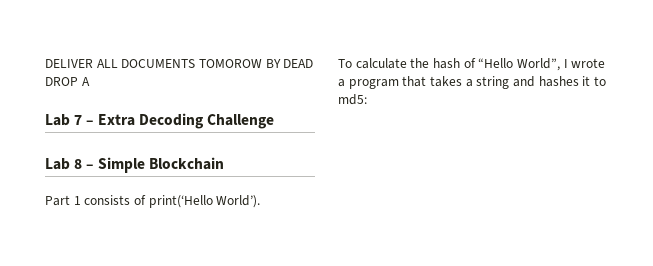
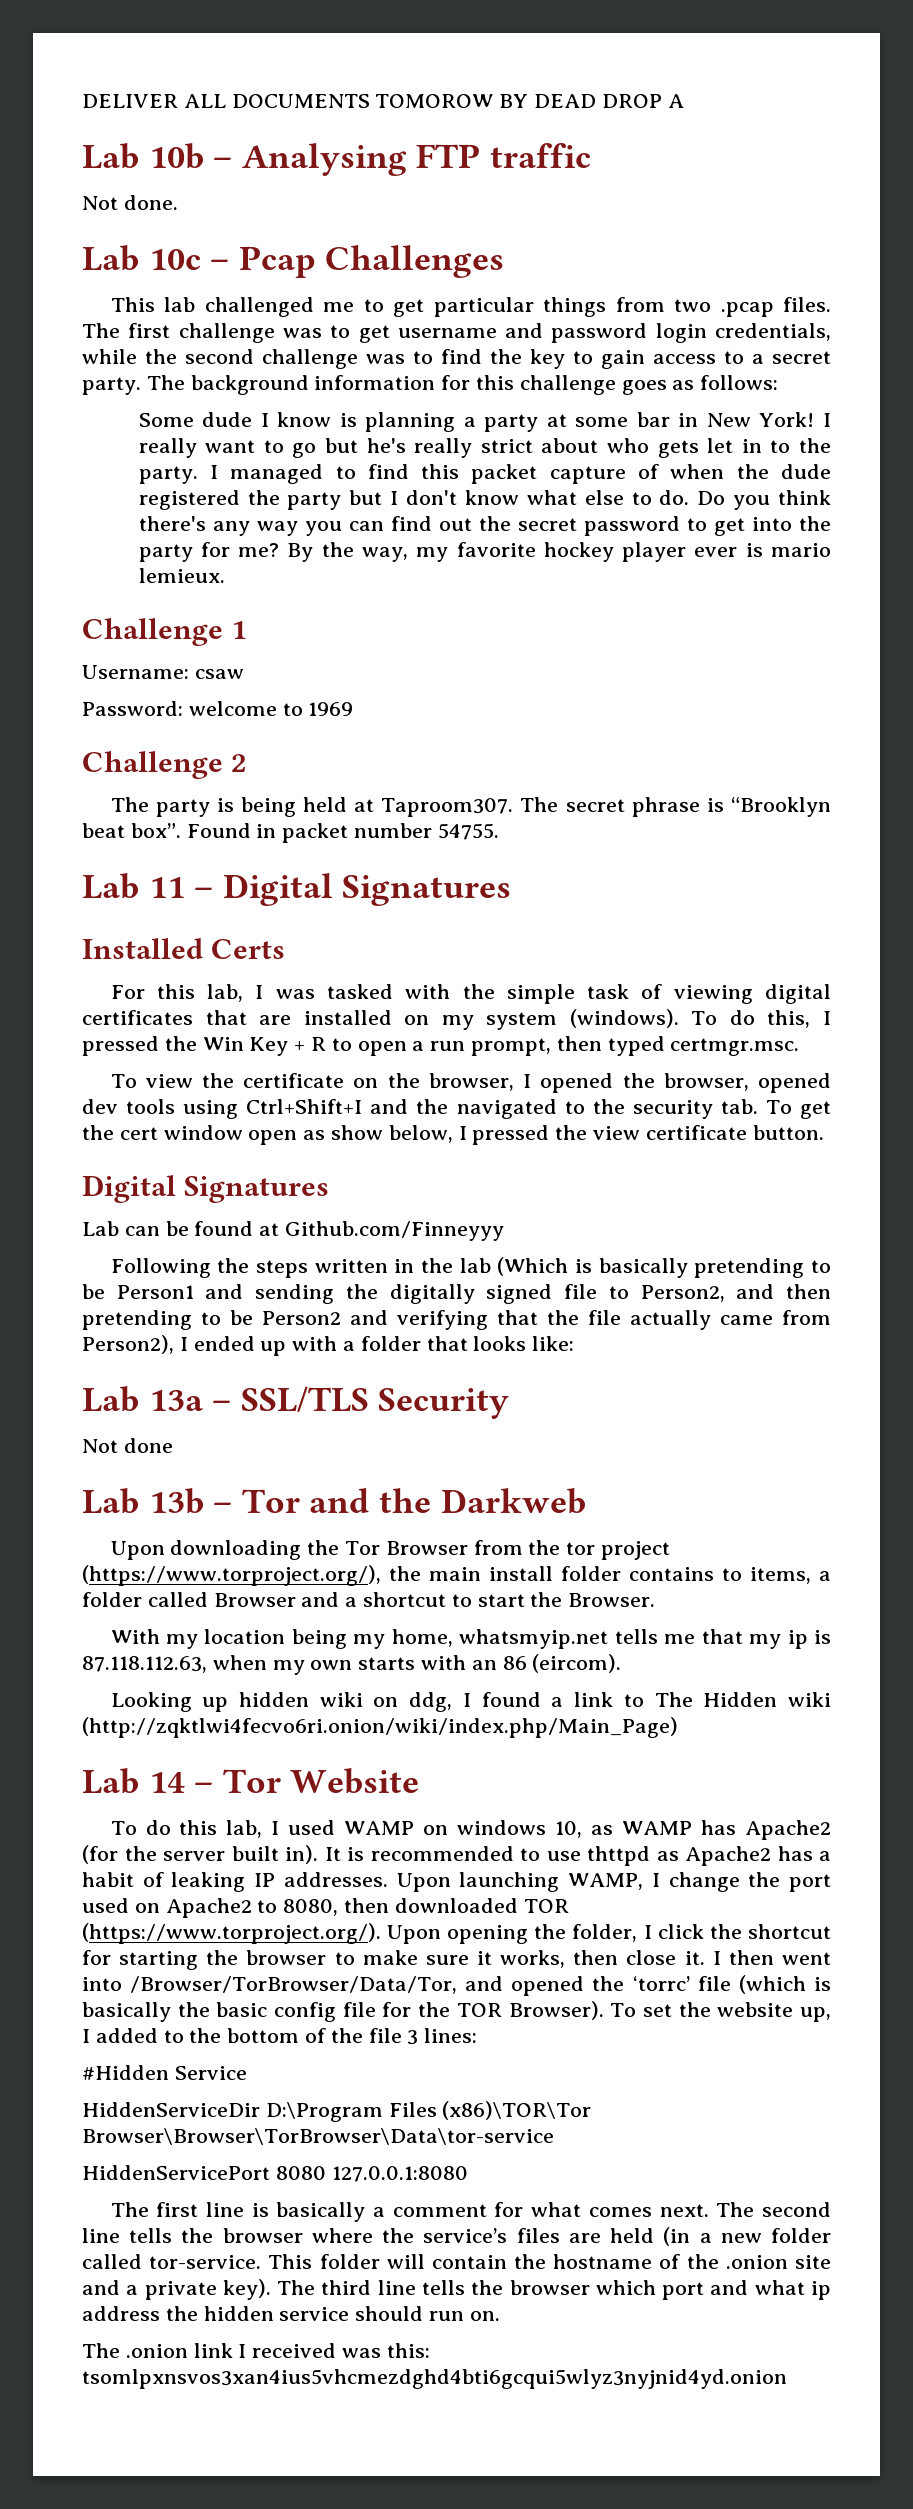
- Lab 7 – Extra Decoding Challenge
- Lab 8 – Simple Blockchain
- Part 1 consists of print(‘Hello World’).
- To calculate the hash of “Hello World”, I wrote a program that takes a string and hashes it to md5:
+ Lab 10b – Analysing FTP traffic
+ Not done.
+ Lab 10c – Pcap Challenges
+ This lab challenged me to get particular things from two .pcap files. The first challenge was to get username and password login credentials, while the second challenge was to find the key to gain access to a secret party. The background information for this challenge goes as follows:
+ Some dude I know is planning a party at some bar in New York! I really want to go but he's really strict about who gets let in to the party. I managed to find this packet capture of when the dude registered the party but I don't know what else to do. Do you think there's any way you can find out the secret password to get into the party for me? By the way, my favorite hockey player ever is mario lemieux.
+ Challenge 1
+ Username: csaw
+ Password: welcome to 1969
+ Challenge 2
+ The party is being held at Taproom307. The secret phrase is “Brooklyn beat box”. Found in packet number 54755.
+ Lab 11 – Digital Signatures
+ Installed Certs
+ For this lab, I was tasked with the simple task of viewing digital certificates that are installed on my system (windows). To do this, I pressed the Win Key + R to open a run prompt, then typed certmgr.msc.
+ To view the certificate on the browser, I opened the browser, opened dev tools using Ctrl+Shift+I and the navigated to the security tab. To get the cert window open as show below, I pressed the view certificate button.
+ Digital Signatures
+ Lab can be found at Github.com/Finneyyy
+ Following the steps written in the lab (Which is basically pretending to be Person1 and sending the digitally signed file to Person2, and then pretending to be Person2 and verifying that the file actually came from Person2), I ended up with a folder that looks like:
+ Lab 13a – SSL/TLS Security
+ Not done
+ Lab 13b – Tor and the Darkweb
+ Upon downloading the Tor Browser from the tor project (https://www.torproject.org/), the main install folder contains to items, a folder called Browser and a shortcut to start the Browser.
+ With my location being my home, whatsmyip.net tells me that my ip is 87.118.112.63, when my own starts with an 86 (eircom).
+ Looking up hidden wiki on ddg, I found a link to The Hidden wiki (http://zqktlwi4fecvo6ri.onion/wiki/index.php/Main_Page)
+ Lab 14 – Tor Website
+ To do this lab, I used WAMP on windows 10, as WAMP has Apache2 (for the server built in). It is recommended to use thttpd as Apache2 has a habit of leaking IP addresses. Upon launching WAMP, I change the port used on Apache2 to 8080, then downloaded TOR (https://www.torproject.org/). Upon opening the folder, I click the shortcut for starting the browser to make sure it works, then close it. I then went into /Browser/TorBrowser/Data/Tor, and opened the ‘torrc’ file (which is basically the basic config file for the TOR Browser). To set the website up, I added to the bottom of the file 3 lines:
+ #Hidden Service
+ HiddenServiceDir D:\Program Files (x86)\TOR\Tor Browser\Browser\TorBrowser\Data\tor-service
+ HiddenServicePort 8080 127.0.0.1:8080
+ The first line is basically a comment for what comes next. The second line tells the browser where the service’s files are held (in a new folder called tor-service. This folder will contain the hostname of the .onion site and a private key). The third line tells the browser which port and what ip address the hidden service should run on.
+ The .onion link I received was this: tsomlpxnsvos3xan4ius5vhcmezdghd4bti6gcqui5wlyz3nyjnid4yd.onion

